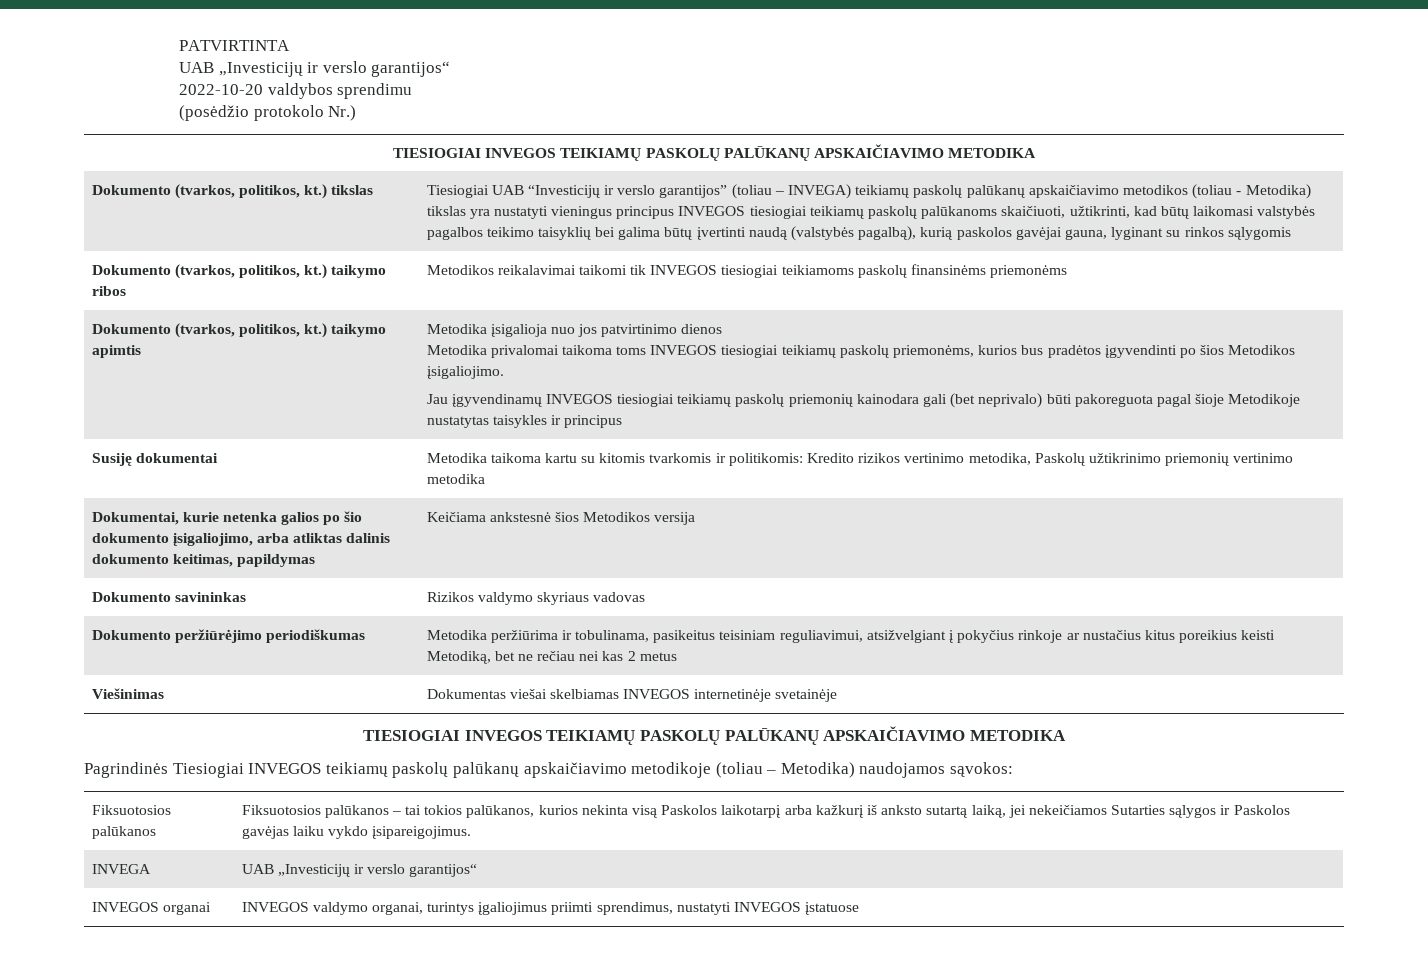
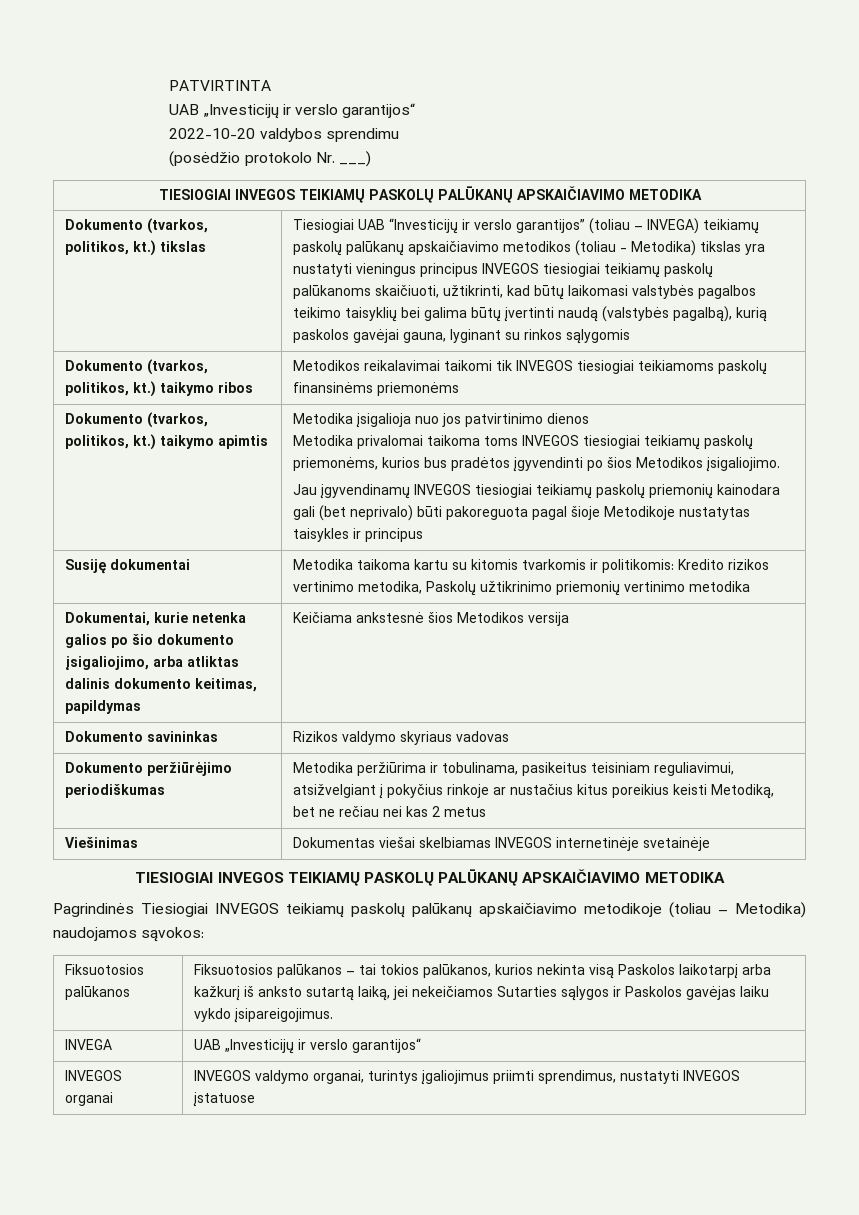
- (posėdžio protokolo Nr.)
+ (posėdžio protokolo Nr. ___)

